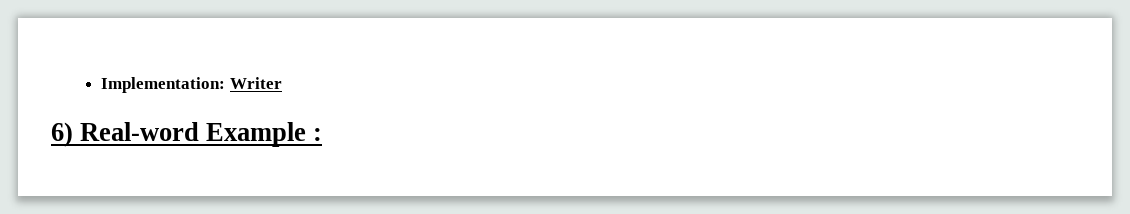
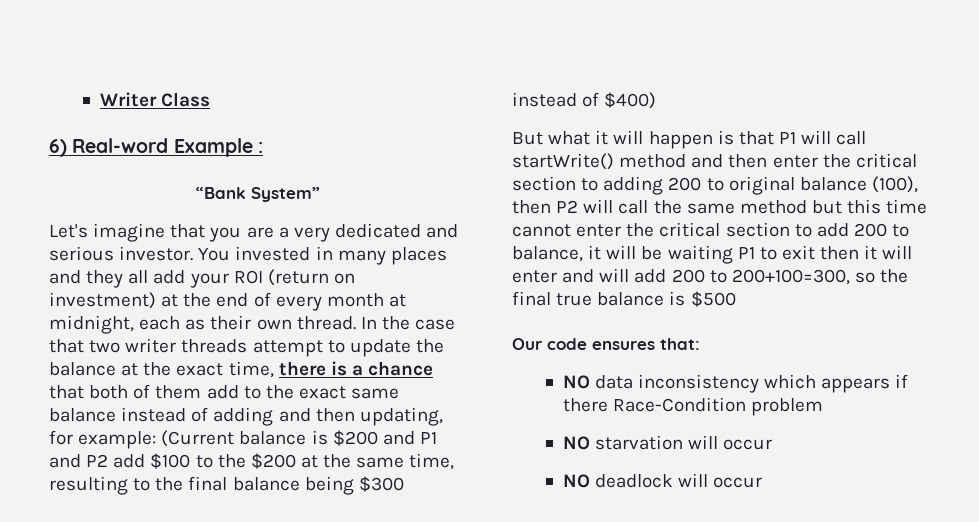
- Implementation: Writer
+ Writer Class
+ “Bank System”
+ Let's imagine that you are a very dedicated and serious investor. You invested in many places and they all add your ROI (return on investment) at the end of every month at midnight, each as their own thread. In the case that two writer threads attempt to update the balance at the exact time, there is a chance that both of them add to the exact same balance instead of adding and then updating, for example: (Current balance is $200 and P1 and P2 add $100 to the $200 at the same time, resulting to the final balance being $300 instead of $400)
+ But what it will happen is that P1 will call startWrite() method and then enter the critical section to adding 200 to original balance (100), then P2 will call the same method but this time cannot enter the critical section to add 200 to balance, it will be waiting P1 to exit then it will enter and will add 200 to 200+100=300, so the final true balance is $500
+ Our code ensures that:
+ NO data inconsistency which appears if there Race-Condition problem
+ NO starvation will occur
+ NO deadlock will occur

